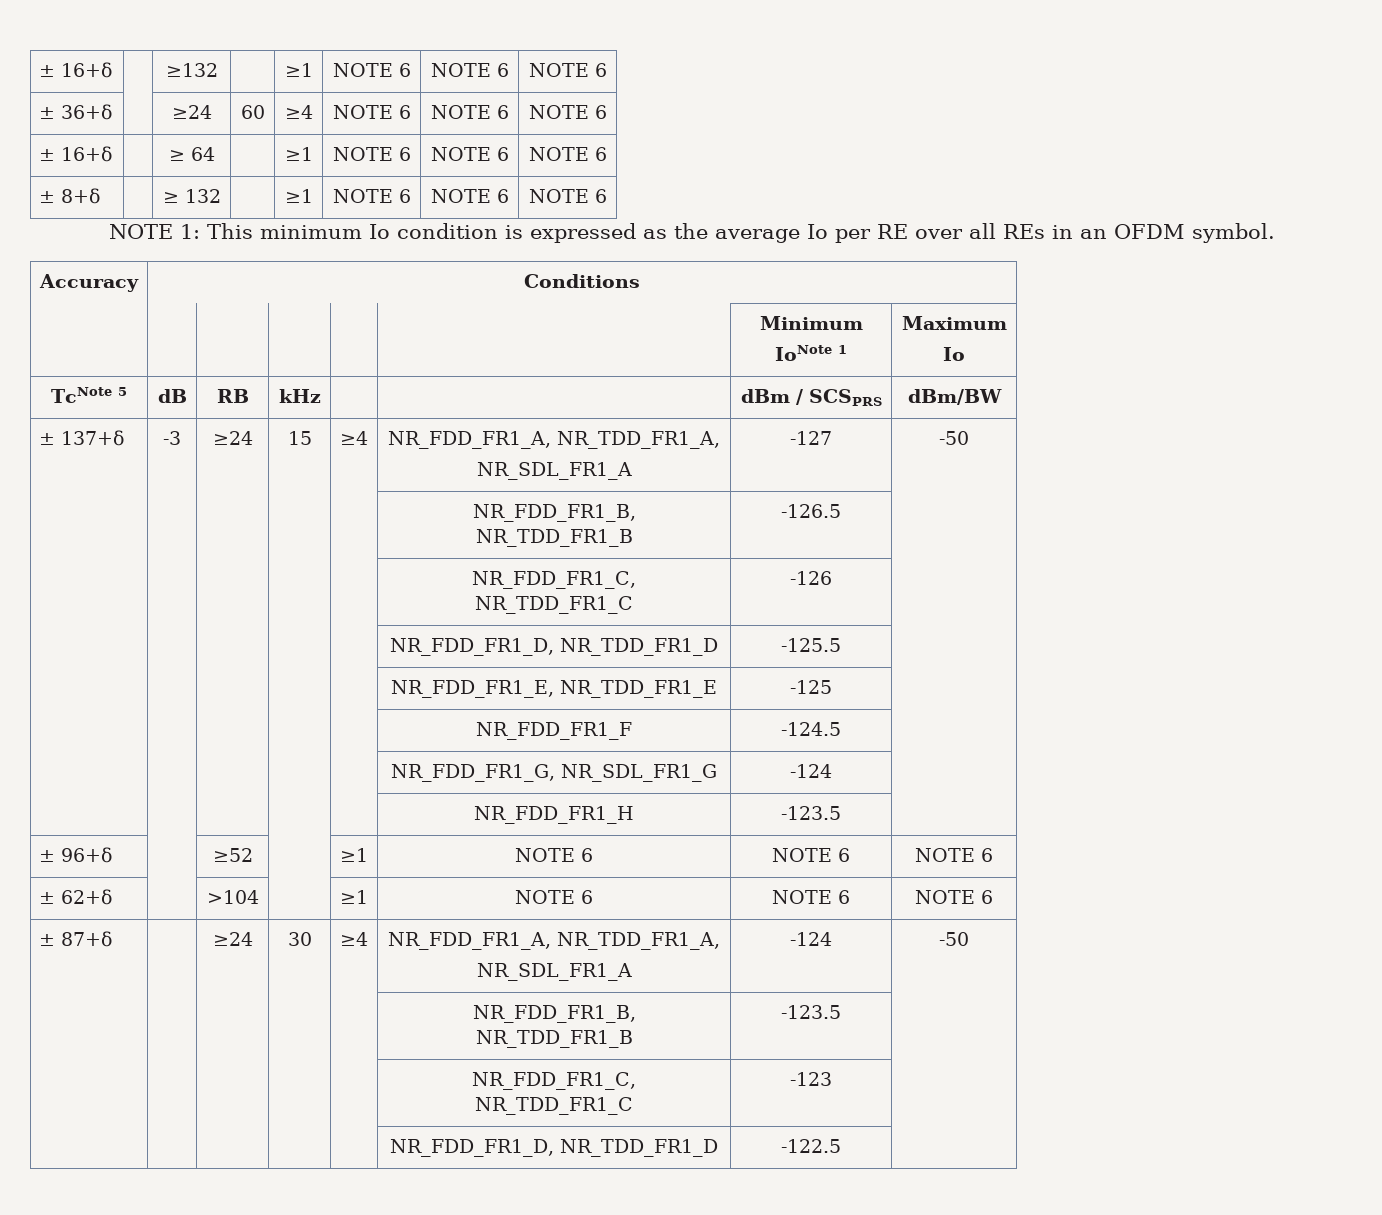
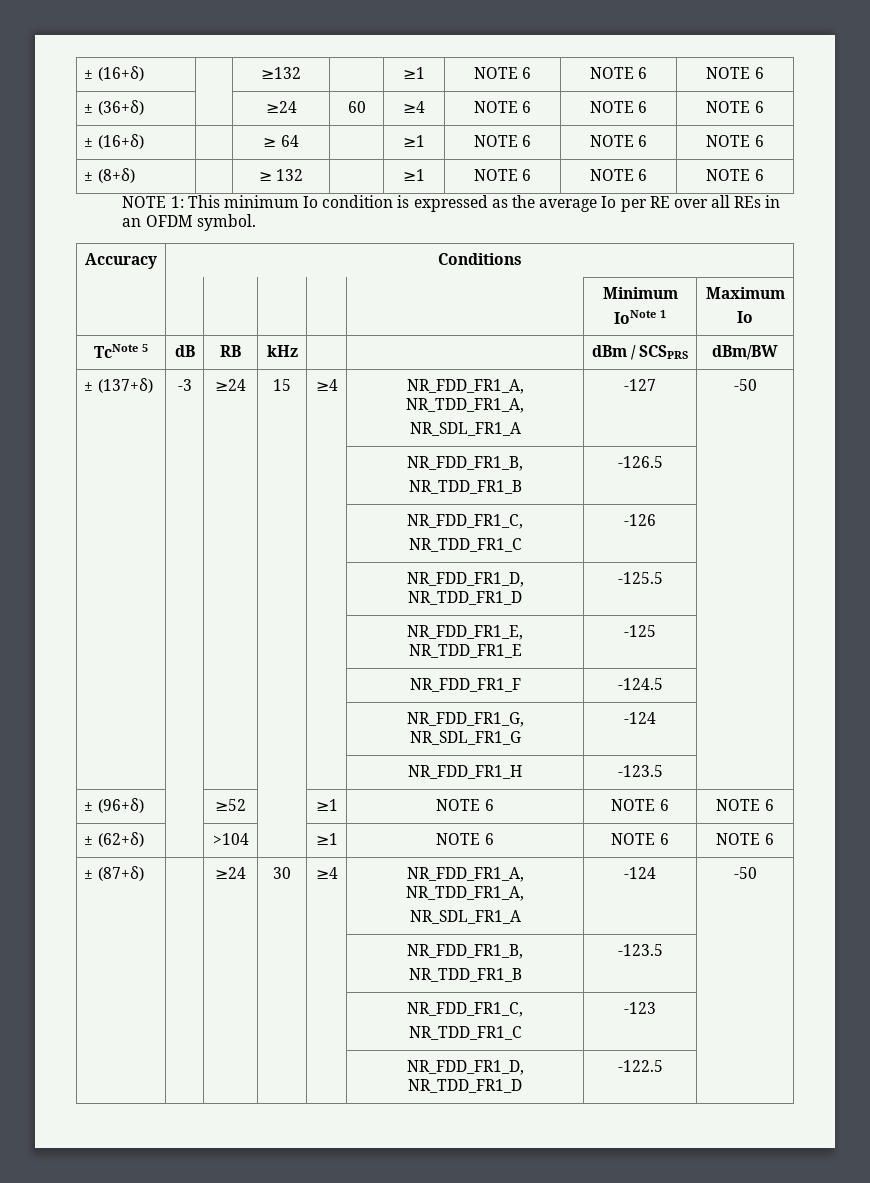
- ± 16+δ | | ≥132 | | ≥1 | NOTE 6 | NOTE 6 | NOTE 6
+ ± (16+δ) | | ≥132 | | ≥1 | NOTE 6 | NOTE 6 | NOTE 6
- ± 36+δ | | ≥24 | 60 | ≥4 | NOTE 6 | NOTE 6 | NOTE 6
+ ± (36+δ) | | ≥24 | 60 | ≥4 | NOTE 6 | NOTE 6 | NOTE 6
- ± 16+δ | | ≥ 64 | | ≥1 | NOTE 6 | NOTE 6 | NOTE 6
+ ± (16+δ) | | ≥ 64 | | ≥1 | NOTE 6 | NOTE 6 | NOTE 6
- ± 8+δ | | ≥ 132 | | ≥1 | NOTE 6 | NOTE 6 | NOTE 6
+ ± (8+δ) | | ≥ 132 | | ≥1 | NOTE 6 | NOTE 6 | NOTE 6
- ± 137+δ | -3 | ≥24 | 15 | ≥4 | NR_FDD_FR1_A, NR_TDD_FR1_A,
+ ± (137+δ) | -3 | ≥24 | 15 | ≥4 | NR_FDD_FR1_A, NR_TDD_FR1_A,
- ± 96+δ | | ≥52 | | ≥1 | NOTE 6 | NOTE 6 | NOTE 6
+ ± (96+δ) | | ≥52 | | ≥1 | NOTE 6 | NOTE 6 | NOTE 6
- ± 62+δ | | >104 | | ≥1 | NOTE 6 | NOTE 6 | NOTE 6
+ ± (62+δ) | | >104 | | ≥1 | NOTE 6 | NOTE 6 | NOTE 6
- ± 87+δ | | ≥24 | 30 | ≥4 | NR_FDD_FR1_A, NR_TDD_FR1_A,
+ ± (87+δ) | | ≥24 | 30 | ≥4 | NR_FDD_FR1_A, NR_TDD_FR1_A,

